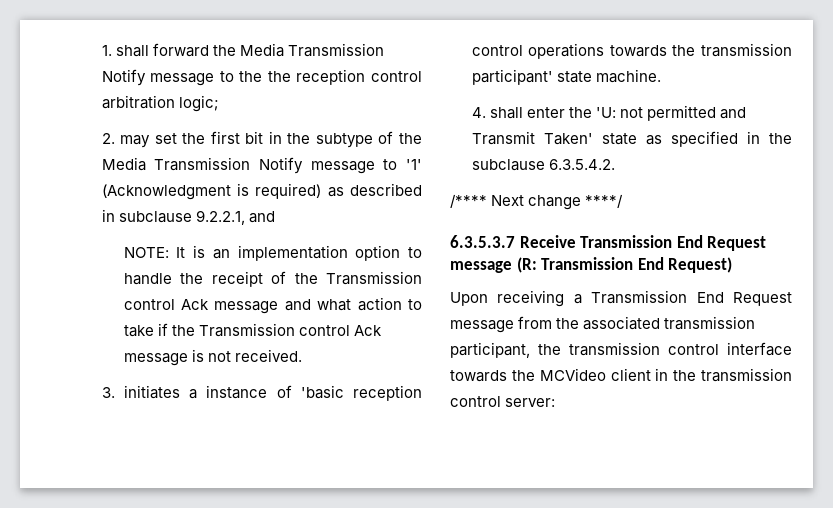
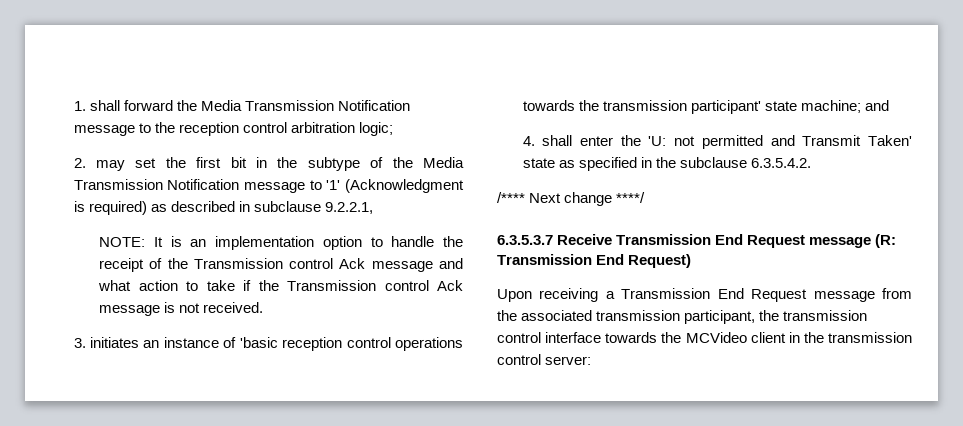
- 1. shall forward the Media Transmission Notify message to the the reception control arbitration logic;
+ 1. shall forward the Media Transmission Notification message to the reception control arbitration logic;
- 2. may set the first bit in the subtype of the Media Transmission Notify message to '1' (Acknowledgment is required) as described in subclause 9.2.2.1, and
+ 2. may set the first bit in the subtype of the Media Transmission Notification message to '1' (Acknowledgment is required) as described in subclause 9.2.2.1,
- 3. initiates a instance of 'basic reception control operations towards the transmission participant' state machine.
+ 3. initiates an instance of 'basic reception control operations towards the transmission participant' state machine; and

